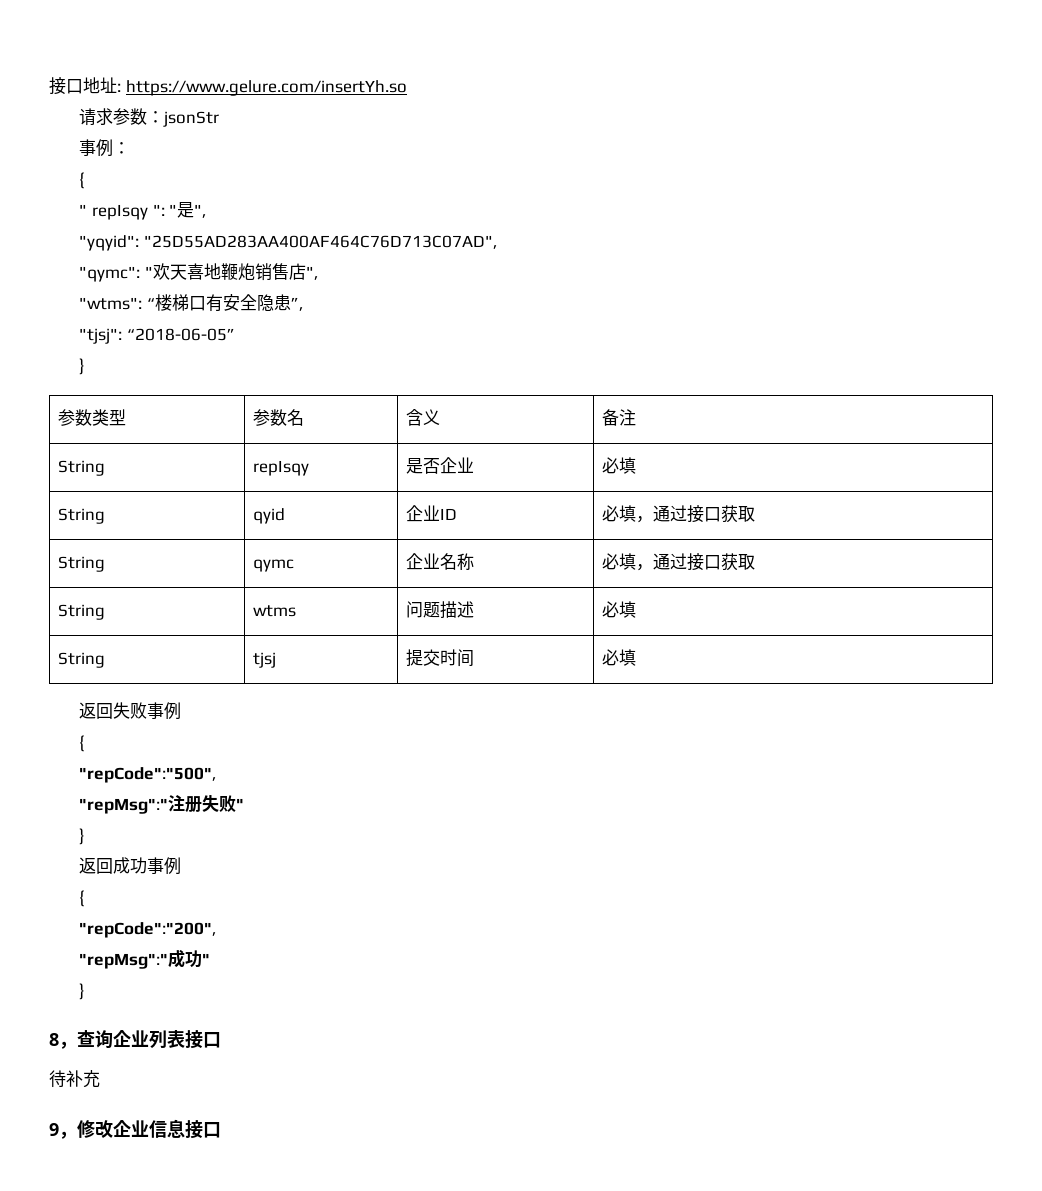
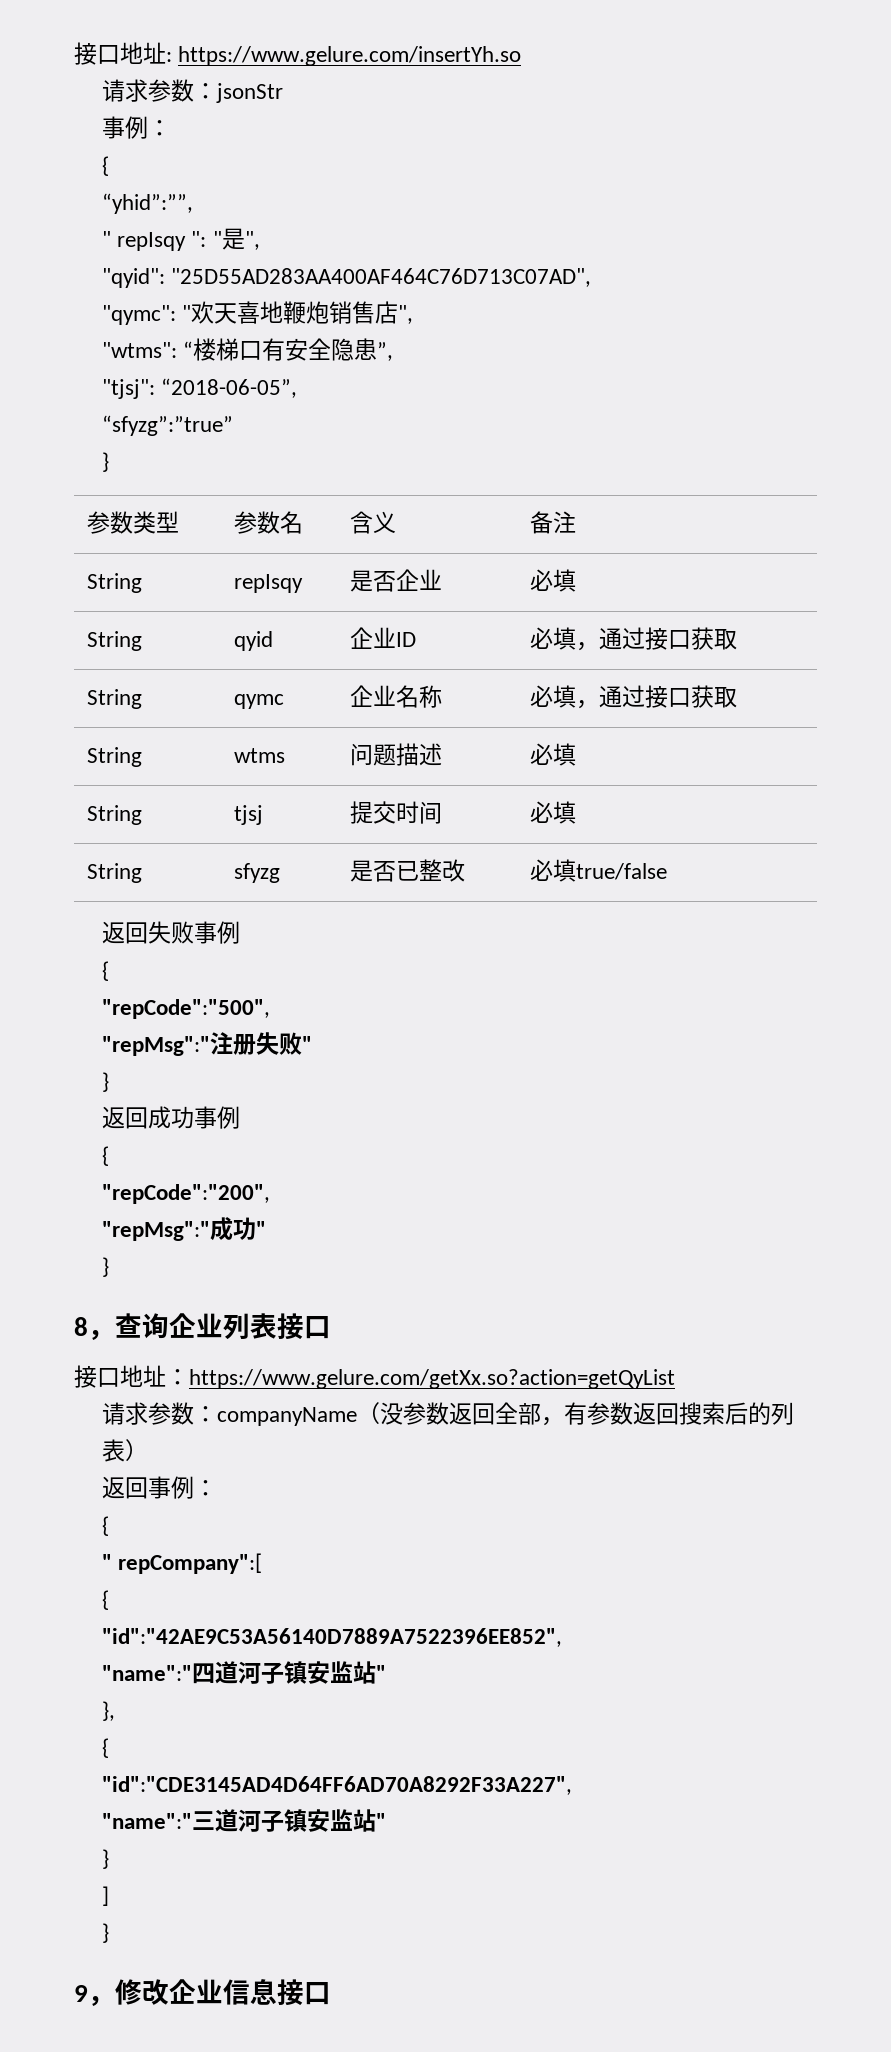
+ “yhid”:””,
- "yqyid": "25D55AD283AA400AF464C76D713C07AD",
+ "qyid": "25D55AD283AA400AF464C76D713C07AD",
- "tjsj": “2018-06-05”
+ "tjsj": “2018-06-05”,
+ “sfyzg”:”true”
+ String | sfyzg | 是否已整改 | 必填true/false
- 待补充
+ 接口地址：https://www.gelure.com/getXx.so?action=getQyList
+ 请求参数：companyName（没参数返回全部，有参数返回搜索后的列表）
+ 返回事例：
+ {
+ " repCompany":[
+ {
+ "id":"42AE9C53A56140D7889A7522396EE852",
+ "name":"四道河子镇安监站"
+ },
+ {
+ "id":"CDE3145AD4D64FF6AD70A8292F33A227",
+ "name":"三道河子镇安监站"
+ }
+ ]
+ }

